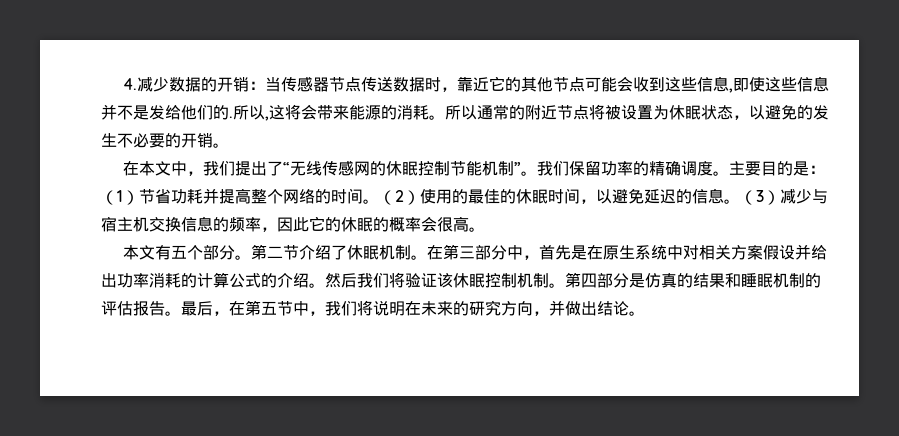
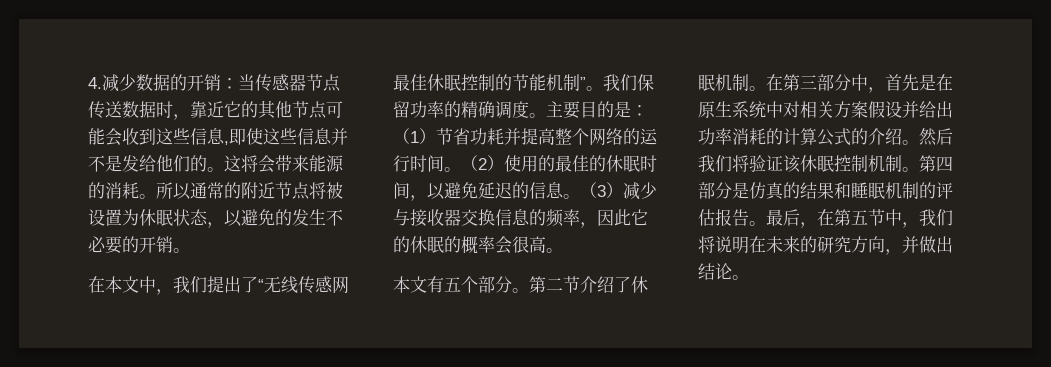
- 4.减少数据的开销：当传感器节点传送数据时，靠近它的其他节点可能会收到这些信息,即使这些信息并不是发给他们的.所以,这将会带来能源的消耗。
+ 4.减少数据的开销：当传感器节点传送数据时，靠近它的其他节点可能会收到这些信息,即使这些信息并不是发给他们的。这将会带来能源的消耗。
- 在本文中，我们提出了“无线传感网的休眠控制节能机制”。
+ 在本文中，我们提出了“无线传感网最佳休眠控制的节能机制”。
- 主要目的是：（1）节省功耗并提高整个网络的时间。
+ 主要目的是：（1）节省功耗并提高整个网络的运行时间。
- （3）减少与宿主机交换信息的频率，因此它的休眠的概率会很高。
+ （3）减少与接收器交换信息的频率，因此它的休眠的概率会很高。

